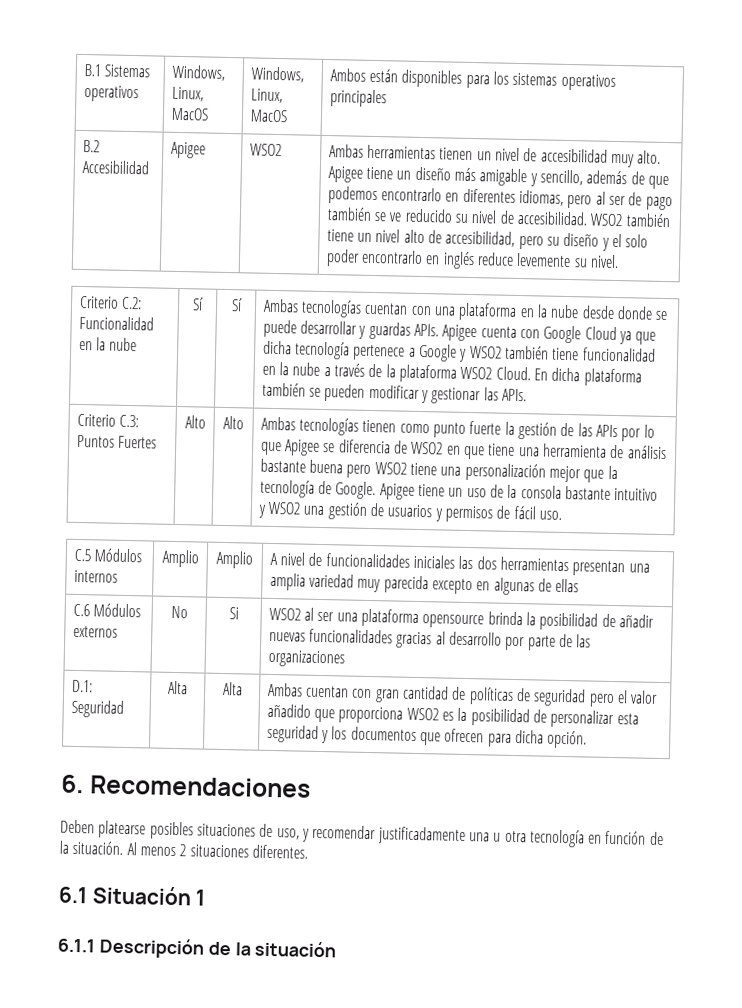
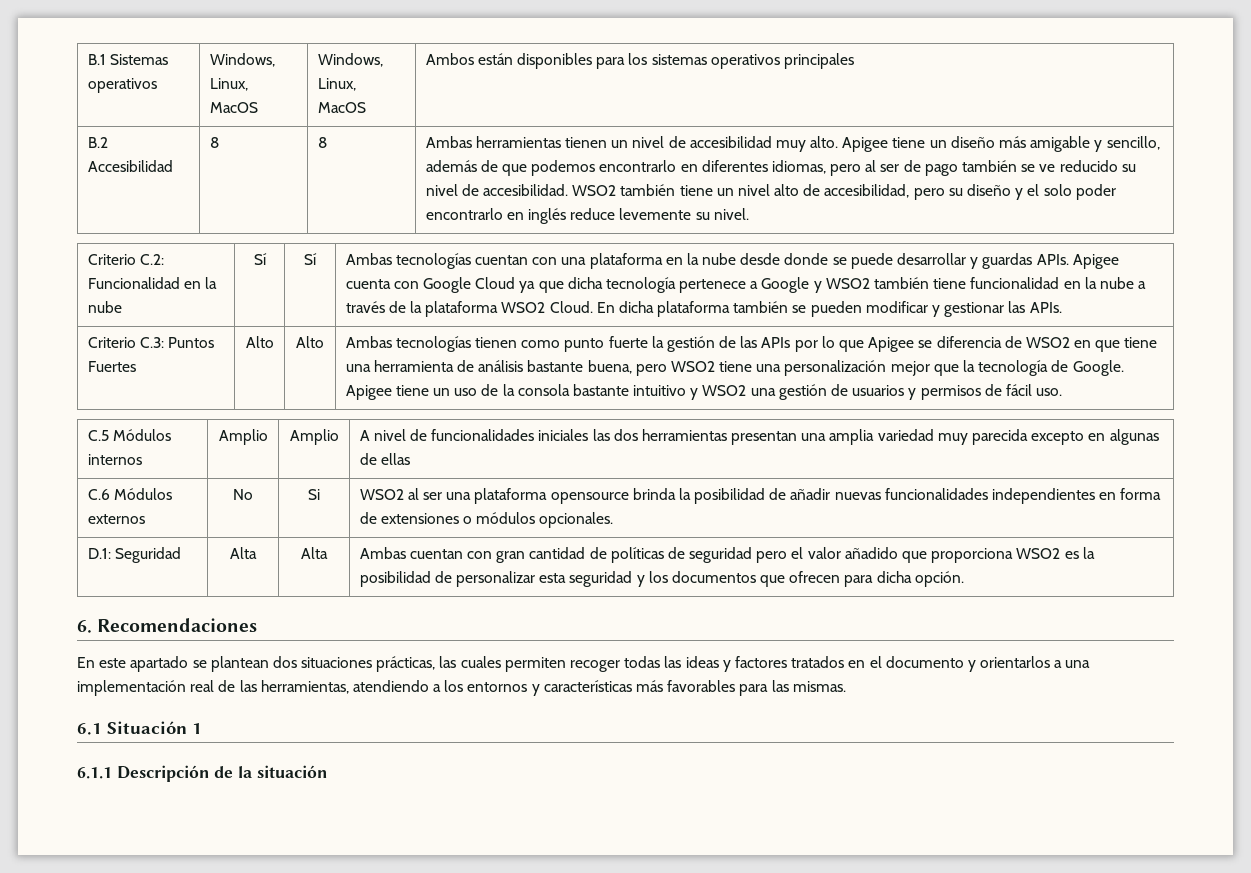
- Apigee | WSO2
+ 8 | 8
- Ambas tecnologías tienen como punto fuerte la gestión de las APIs por lo que Apigee se diferencia de WSO2 en que tiene una herramienta de análisis bastante buena pero WSO2 tiene una personalización mejor que la tecnología de Google.
+ Ambas tecnologías tienen como punto fuerte la gestión de las APIs por lo que Apigee se diferencia de WSO2 en que tiene una herramienta de análisis bastante buena, pero WSO2 tiene una personalización mejor que la tecnología de Google.
- C.6 Módulos externos | No | Si | WSO2 al ser una plataforma opensource brinda la posibilidad de añadir nuevas funcionalidades gracias al desarrollo por parte de las organizaciones
+ C.6 Módulos externos | No | Si | WSO2 al ser una plataforma opensource brinda la posibilidad de añadir nuevas funcionalidades independientes en forma de extensiones o módulos opcionales.
- Deben platearse posibles situaciones de uso, y recomendar justificadamente una u otra tecnología en función de la situación. Al menos 2 situaciones diferentes.
+ En este apartado se plantean dos situaciones prácticas, las cuales permiten recoger todas las ideas y factores tratados en el documento y orientarlos a una implementación real de las herramientas, atendiendo a los entornos y características más favorables para las mismas.

